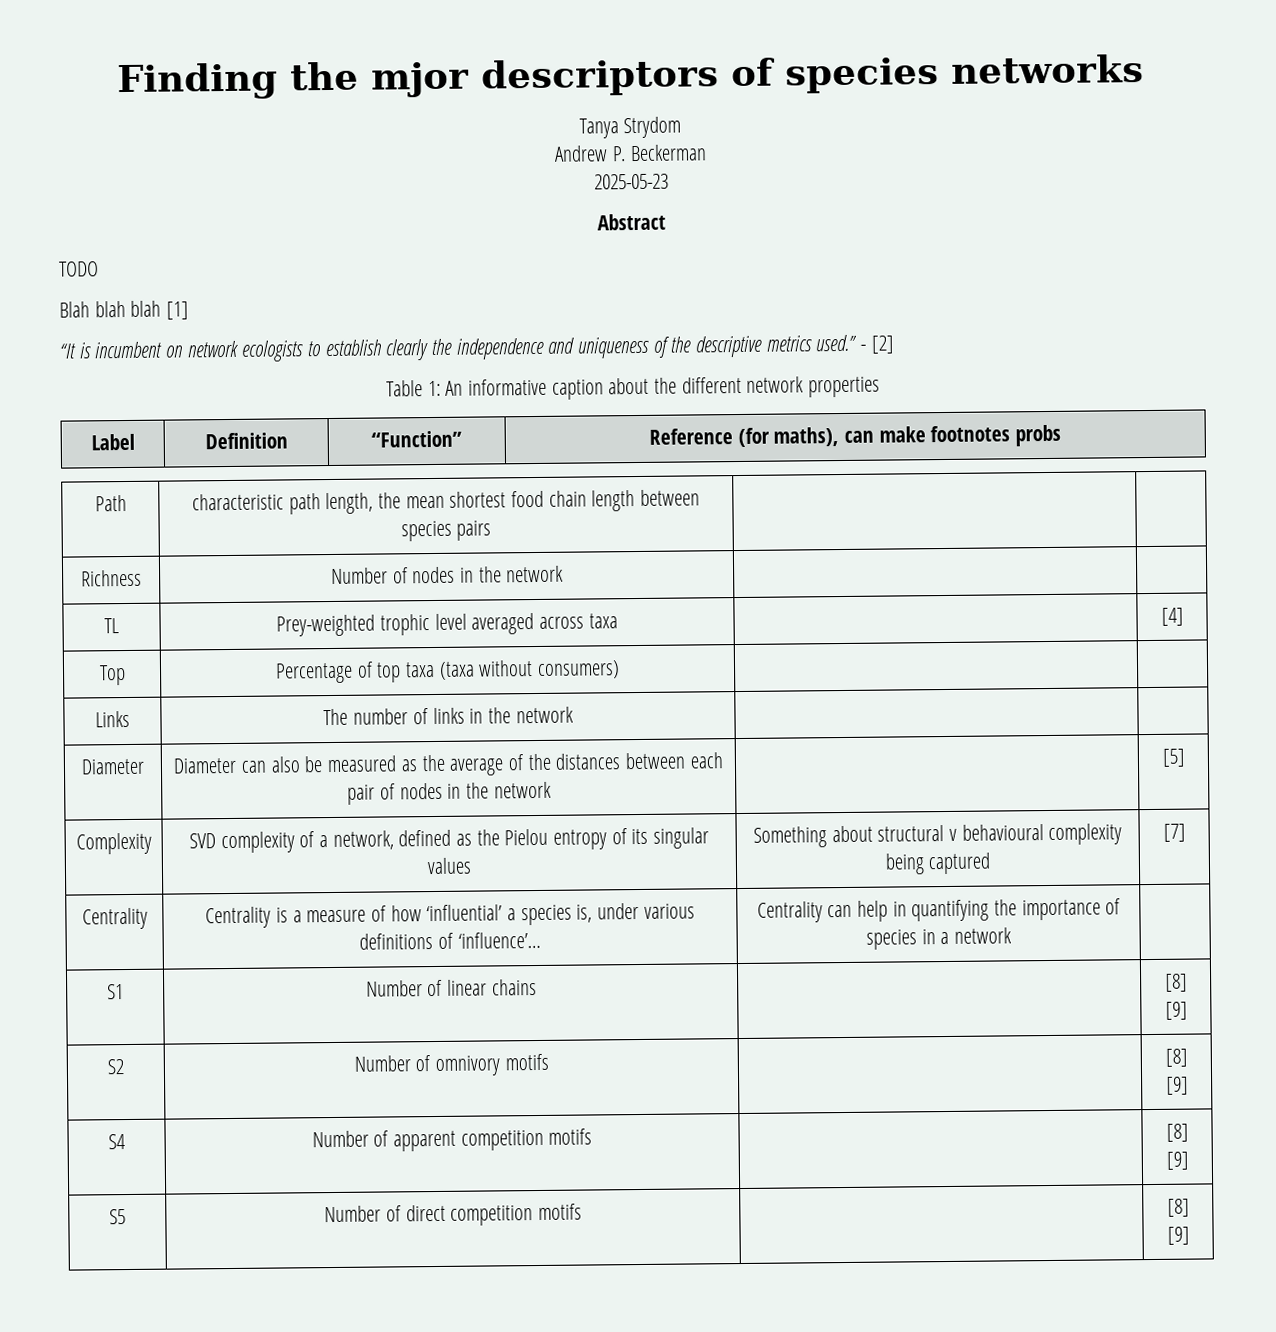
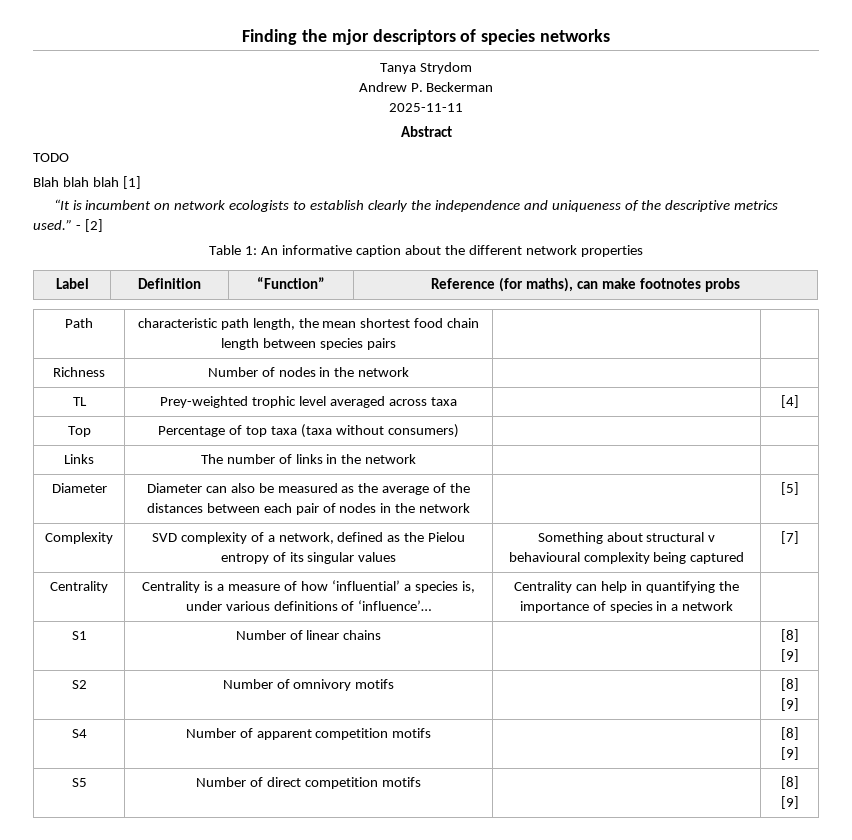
- 2025-05-23
+ 2025-11-11

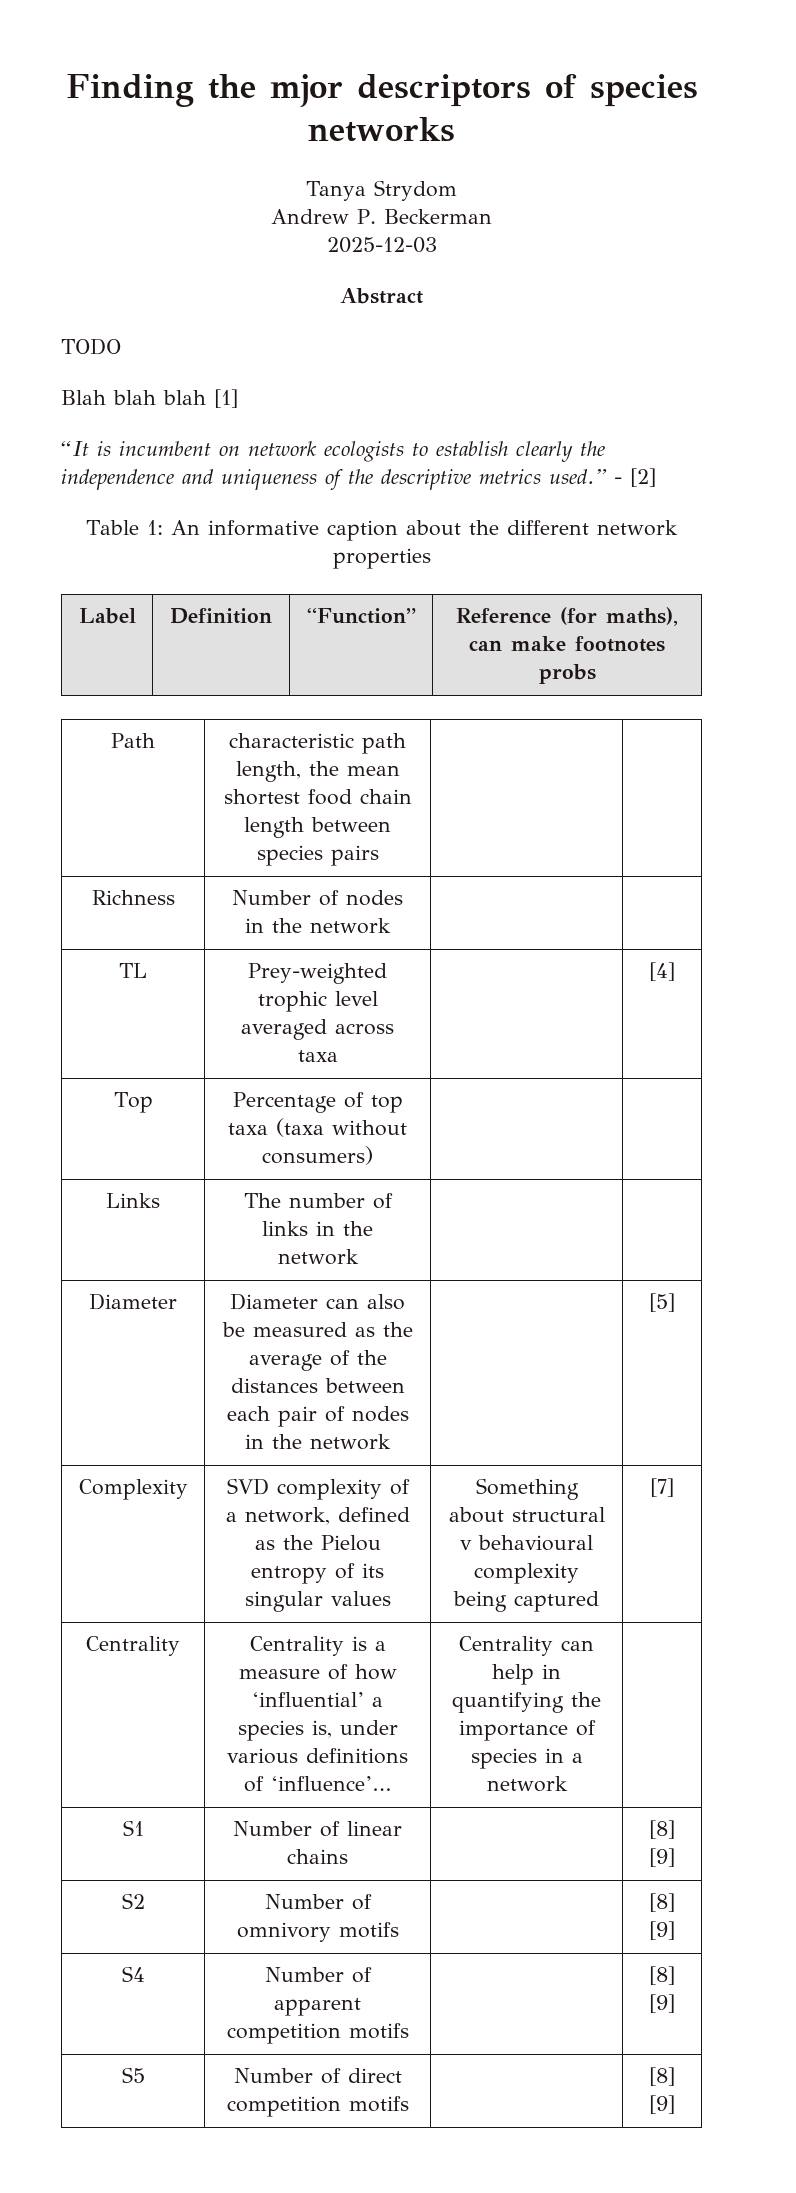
- 2025-11-11
+ 2025-12-03

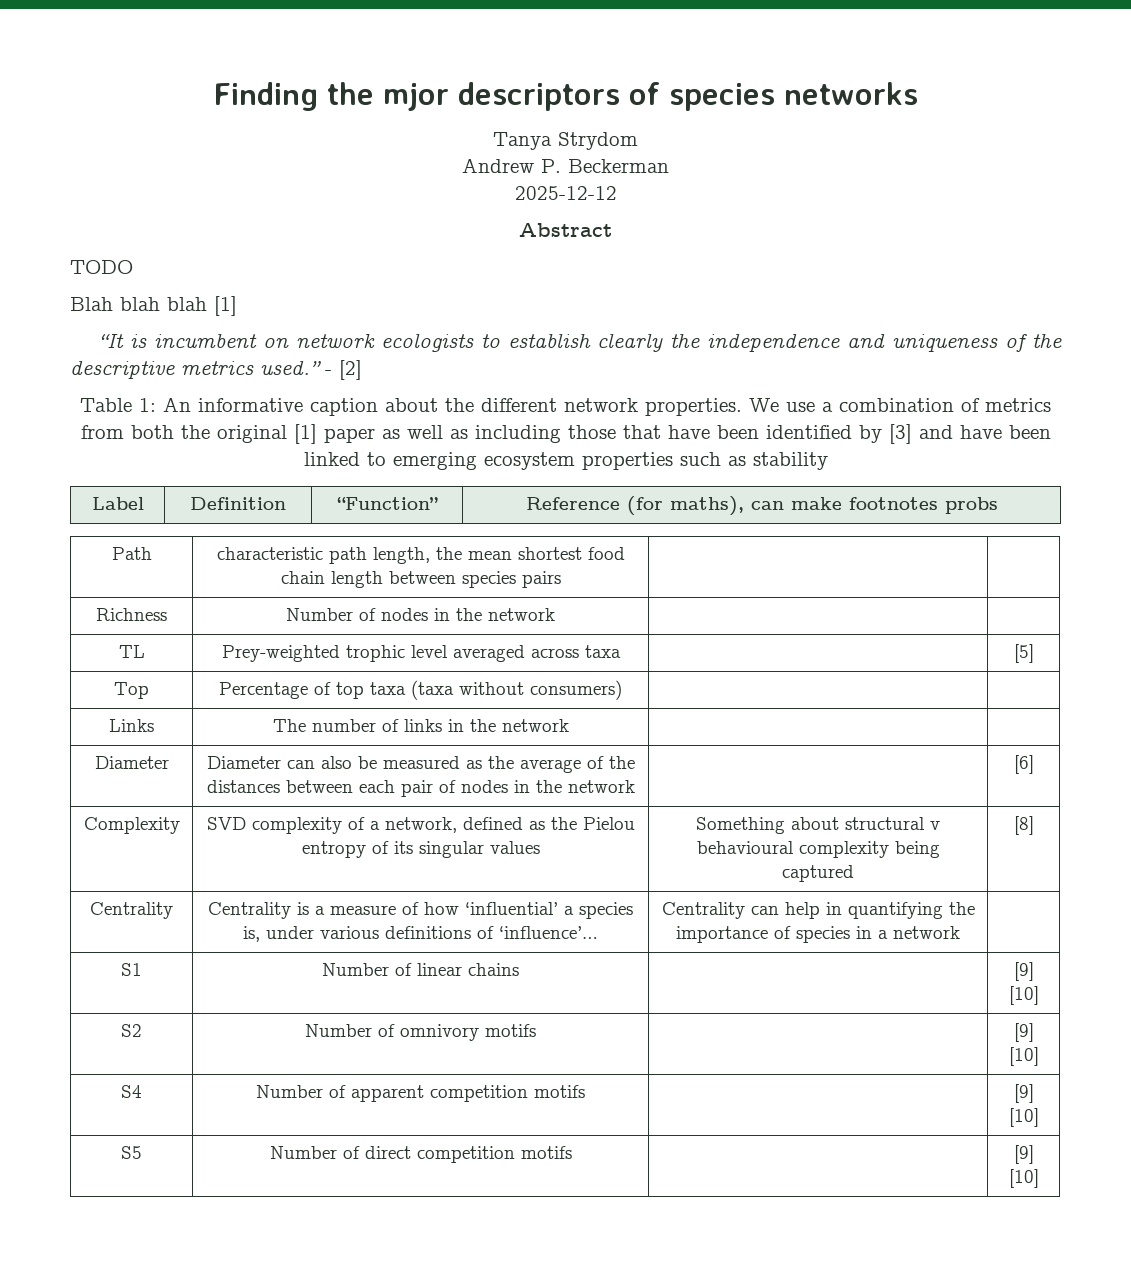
- 2025-12-03
+ 2025-12-12
- Table 1: An informative caption about the different network properties
+ Table 1: An informative caption about the different network properties. We use a combination of metrics from both the original [1] paper as well as including those that have been identified by [3] and have been linked to emerging ecosystem properties such as stability
- TL | Prey-weighted trophic level averaged across taxa | | [4]
+ TL | Prey-weighted trophic level averaged across taxa | | [5]
- Diameter | Diameter can also be measured as the average of the distances between each pair of nodes in the network | | [5]
+ Diameter | Diameter can also be measured as the average of the distances between each pair of nodes in the network | | [6]
- Complexity | SVD complexity of a network, defined as the Pielou entropy of its singular values | Something about structural v behavioural complexity being captured | [7]
+ Complexity | SVD complexity of a network, defined as the Pielou entropy of its singular values | Something about structural v behavioural complexity being captured | [8]
- S1 | Number of linear chains | | [8] [9]
+ S1 | Number of linear chains | | [9] [10]
- S2 | Number of omnivory motifs | | [8] [9]
+ S2 | Number of omnivory motifs | | [9] [10]
- S4 | Number of apparent competition motifs | | [8] [9]
+ S4 | Number of apparent competition motifs | | [9] [10]
- S5 | Number of direct competition motifs | | [8] [9]
+ S5 | Number of direct competition motifs | | [9] [10]

